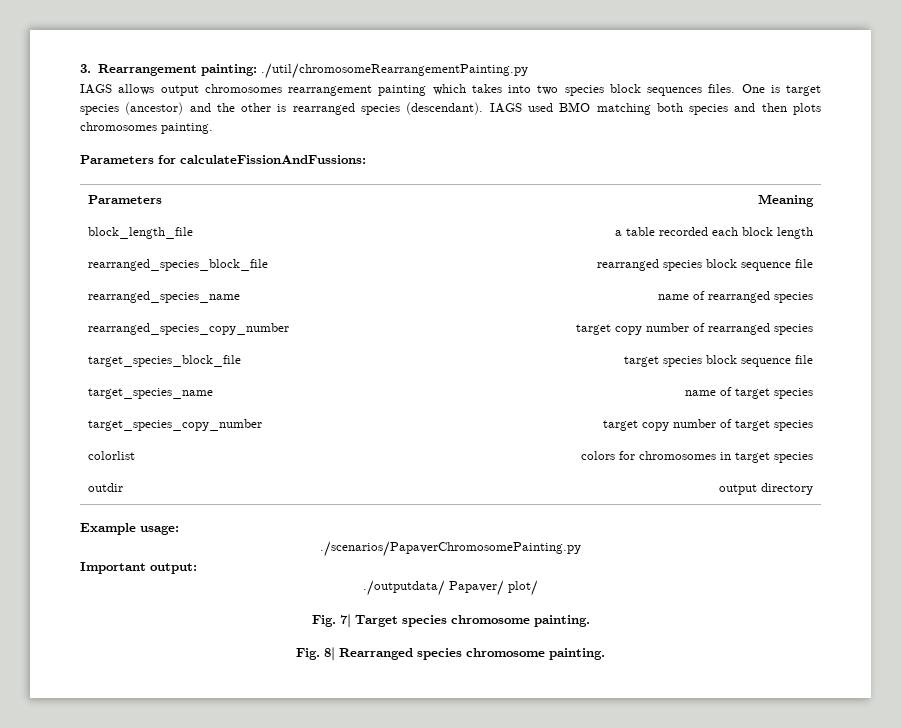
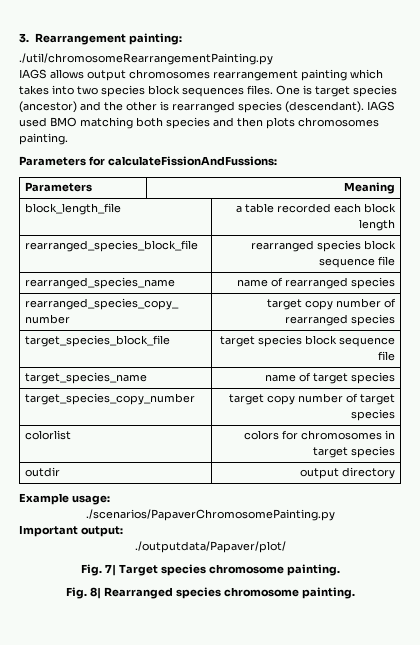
- 3. Rearrangement painting: ./util/chromosomeRearrangementPainting.py
+ 3. Rearrangement painting:
+ ./util/chromosomeRearrangementPainting.py
- ./outputdata/ Papaver/ plot/
+ ./outputdata/Papaver/plot/

